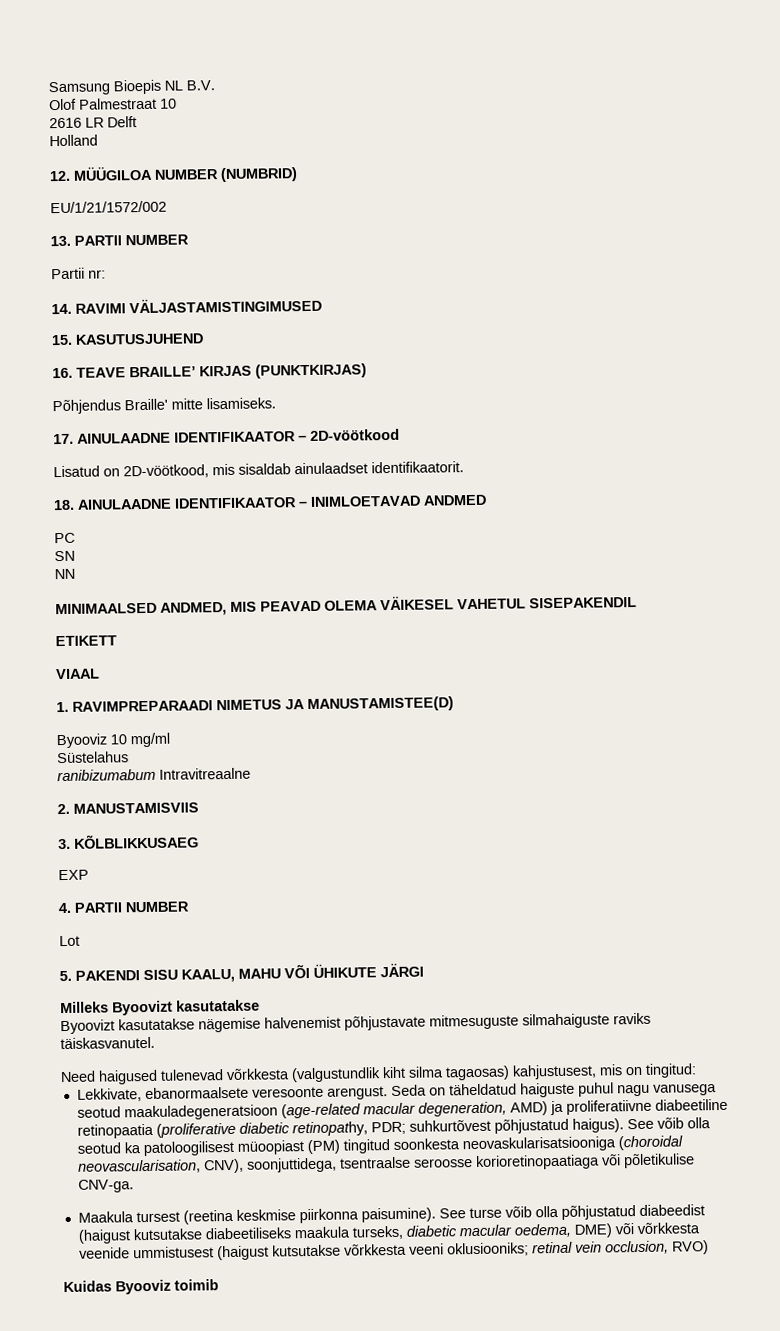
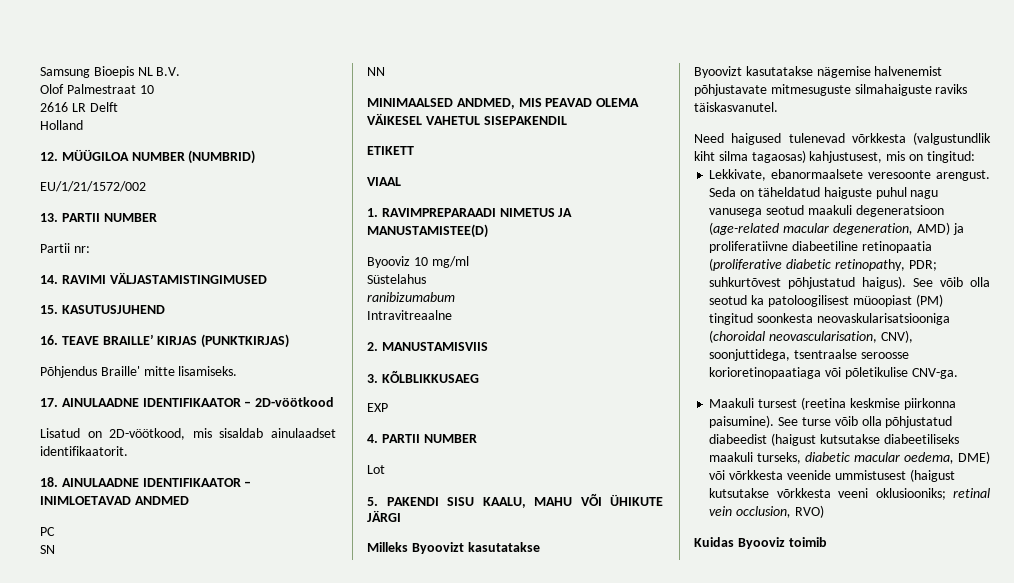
- ranibizumabum Intravitreaalne
+ ranibizumabum
+ Intravitreaalne
- Seda on täheldatud haiguste puhul nagu vanusega seotud maakuladegeneratsioon (age-related macular degeneration, AMD) ja proliferatiivne diabeetiline retinopaatia (proliferative diabetic retinopathy, PDR; suhkurtõvest põhjustatud haigus).
+ Seda on täheldatud haiguste puhul nagu vanusega seotud maakuli degeneratsioon (age-related macular degeneration, AMD) ja proliferatiivne diabeetiline retinopaatia (proliferative diabetic retinopathy, PDR; suhkurtõvest põhjustatud haigus).
- Maakula tursest (reetina keskmise piirkonna paisumine).
+ Maakuli tursest (reetina keskmise piirkonna paisumine).
- See turse võib olla põhjustatud diabeedist (haigust kutsutakse diabeetiliseks maakula turseks, diabetic macular oedema, DME) või võrkkesta veenide ummistusest (haigust kutsutakse võrkkesta veeni oklusiooniks; retinal vein occlusion, RVO)
+ See turse võib olla põhjustatud diabeedist (haigust kutsutakse diabeetiliseks maakuli turseks, diabetic macular oedema, DME) või võrkkesta veenide ummistusest (haigust kutsutakse võrkkesta veeni oklusiooniks; retinal vein occlusion, RVO)

